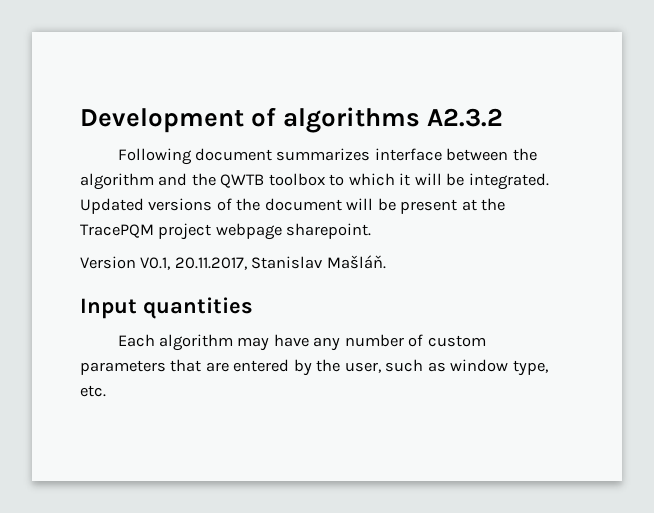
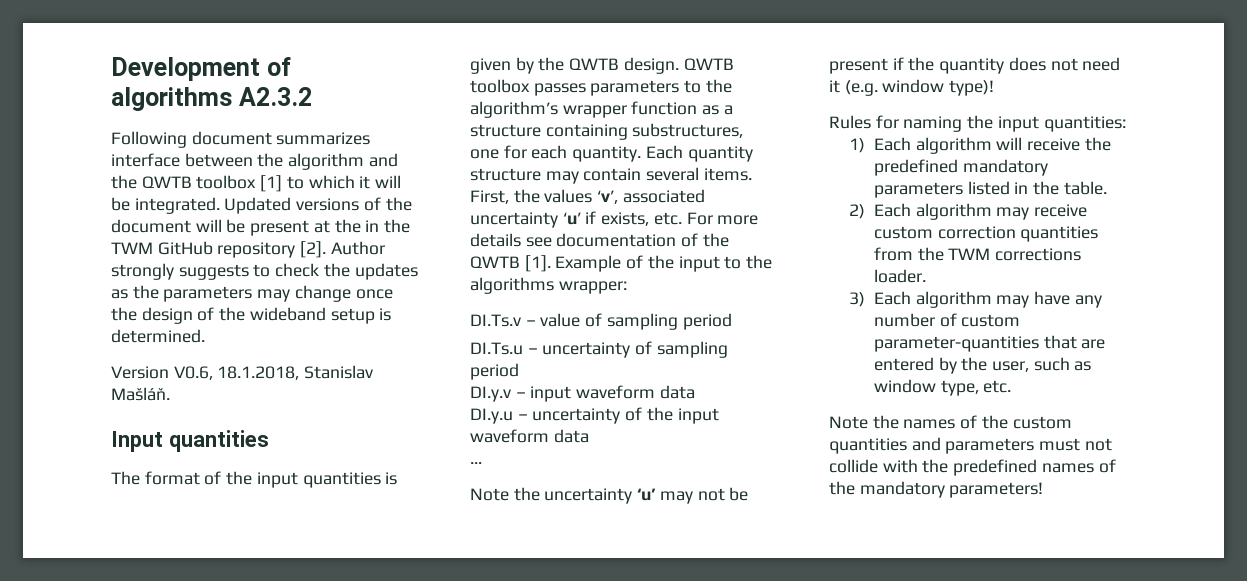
- Following document summarizes interface between the algorithm and the QWTB toolbox to which it will be integrated.
+ Following document summarizes interface between the algorithm and the QWTB toolbox [1] to which it will be integrated.
- Updated versions of the document will be present at the TracePQM project webpage sharepoint.
+ Updated versions of the document will be present at the in the TWM GitHub repository [2]. Author strongly suggests to check the updates as the parameters may change once the design of the wideband setup is determined.
- Version V0.1, 20.11.2017, Stanislav Mašláň.
+ Version V0.6, 18.1.2018, Stanislav Mašláň.
- Each algorithm may have any number of custom parameters that are entered by the user, such as window type, etc.
+ The format of the input quantities is given by the QWTB design. QWTB toolbox passes parameters to the algorithm’s wrapper function as a structure containing substructures, one for each quantity. Each quantity structure may contain several items. First, the values ‘v’, associated uncertainty ‘u’ if exists, etc. For more details see documentation of the QWTB [1]. Example of the input to the algorithms wrapper:
+ DI.Ts.v – value of sampling period
+ DI.Ts.u – uncertainty of sampling period
+ DI.y.v – input waveform data
+ DI.y.u – uncertainty of the input waveform data
+ …
+ Note the uncertainty ‘u’ may not be present if the quantity does not need it (e.g. window type)!
+ Rules for naming the input quantities:
+ 1) Each algorithm will receive the predefined mandatory parameters listed in the table.
+ 2) Each algorithm may receive custom correction quantities from the TWM corrections loader.
+ 3) Each algorithm may have any number of custom parameter-quantities that are entered by the user, such as window type, etc.
+ Note the names of the custom quantities and parameters must not collide with the predefined names of the mandatory parameters!

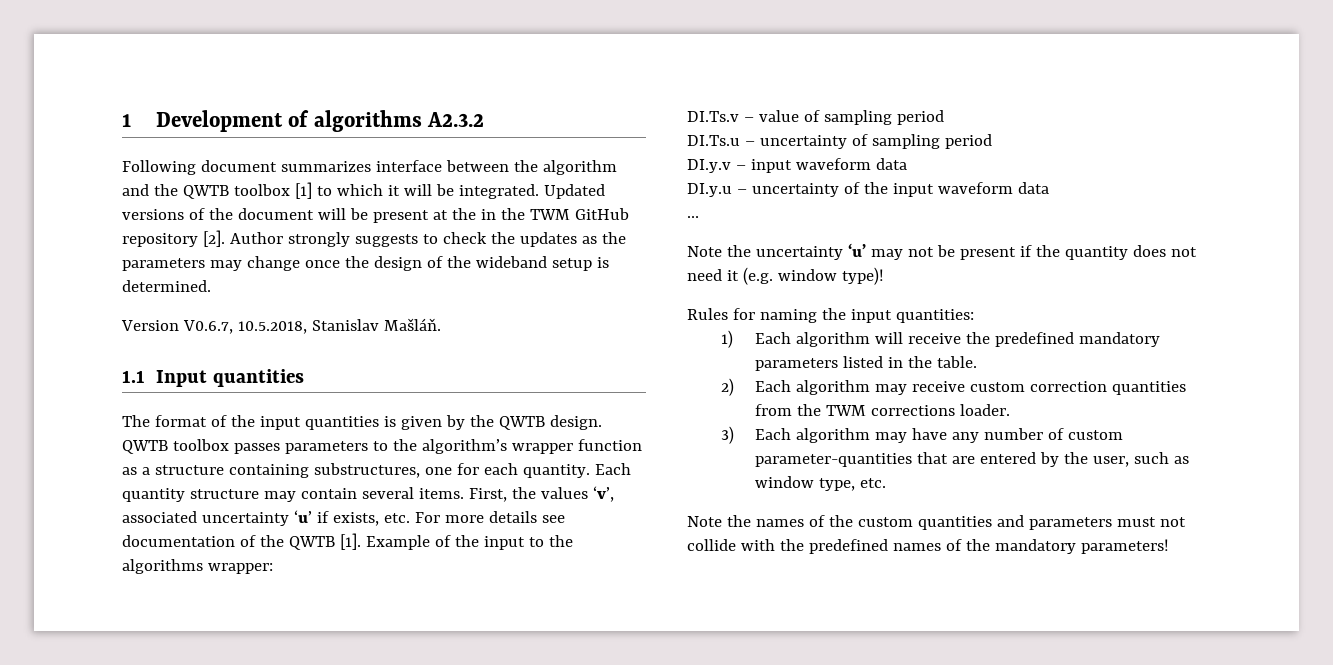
- Development of algorithms A2.3.2
+ 1 Development of algorithms A2.3.2
- Version V0.6, 18.1.2018, Stanislav Mašláň.
+ Version V0.6.7, 10.5.2018, Stanislav Mašláň.
- Input quantities
+ 1.1 Input quantities

